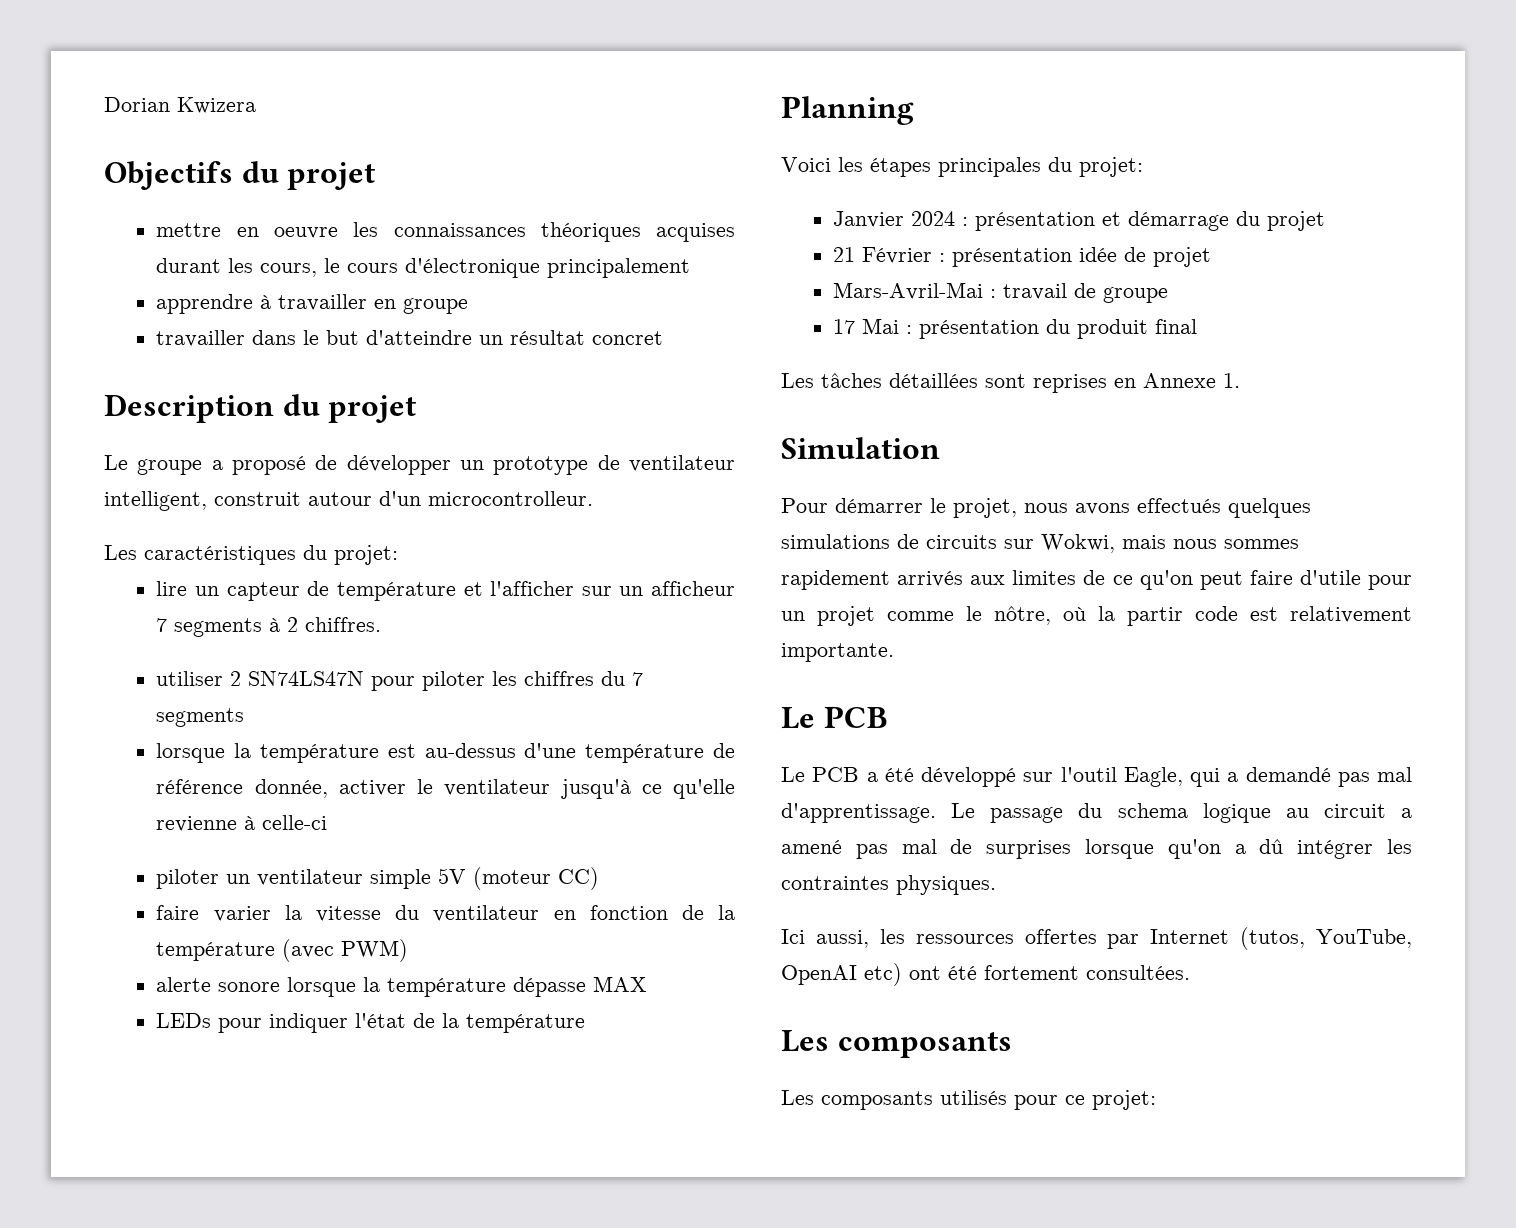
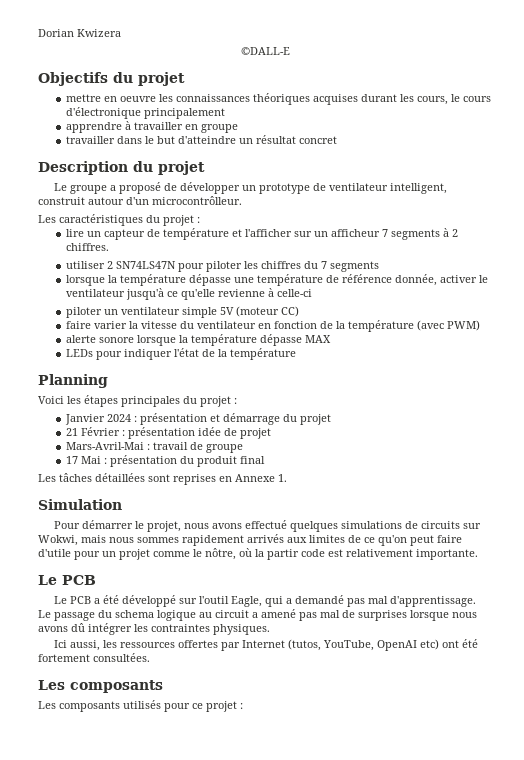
+ ©DALL-E
- Le groupe a proposé de développer un prototype de ventilateur intelligent, construit autour d'un microcontrolleur.
+ Le groupe a proposé de développer un prototype de ventilateur intelligent, construit autour d'un microcontrôlleur.
- Les caractéristiques du projet:
+ Les caractéristiques du projet :
- lorsque la température est au-dessus d'une température de référence donnée, activer le ventilateur jusqu'à ce qu'elle revienne à celle-ci
+ lorsque la température dépasse une température de référence donnée, activer le ventilateur jusqu'à ce qu'elle revienne à celle-ci
- Voici les étapes principales du projet:
+ Voici les étapes principales du projet :
- Pour démarrer le projet, nous avons effectués quelques simulations de circuits sur Wokwi, mais nous sommes rapidement arrivés aux limites de ce qu'on peut faire d'utile pour un projet comme le nôtre, où la partir code est relativement importante.
+ Pour démarrer le projet, nous avons effectué quelques simulations de circuits sur Wokwi, mais nous sommes rapidement arrivés aux limites de ce qu'on peut faire d'utile pour un projet comme le nôtre, où la partir code est relativement importante.
- Le passage du schema logique au circuit a amené pas mal de surprises lorsque qu'on a dû intégrer les contraintes physiques.
+ Le passage du schema logique au circuit a amené pas mal de surprises lorsque nous avons dû intégrer les contraintes physiques.
- Les composants utilisés pour ce projet:
+ Les composants utilisés pour ce projet :

